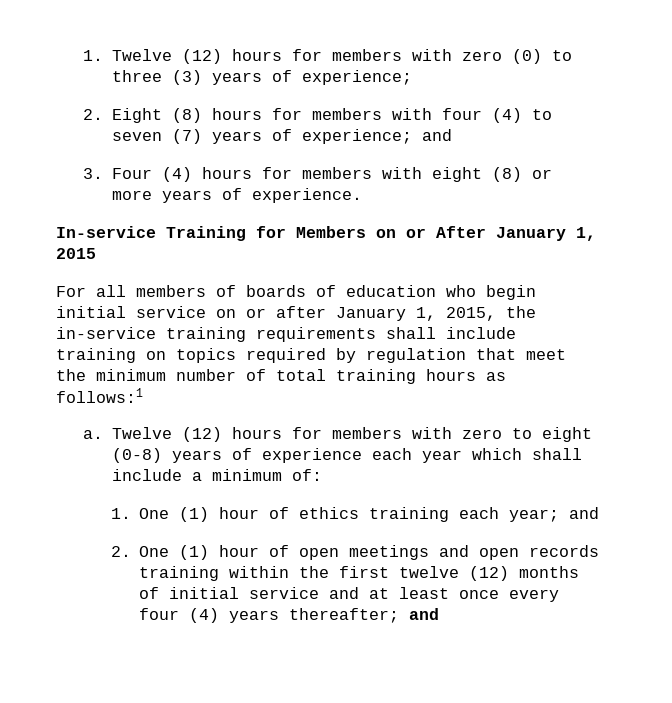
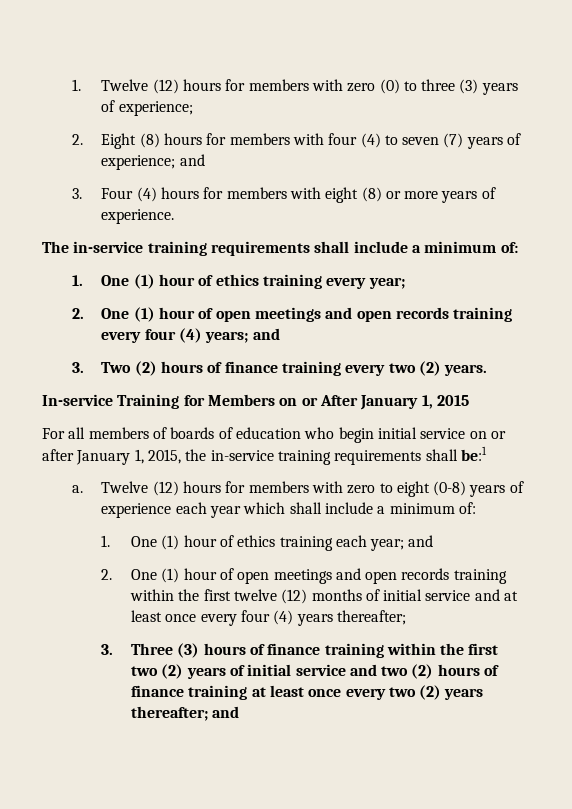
+ The in-service training requirements shall include a minimum of:
+ 1. One (1) hour of ethics training every year;
+ 2. One (1) hour of open meetings and open records training every four (4) years; and
+ 3. Two (2) hours of finance training every two (2) years.
- For all members of boards of education who begin initial service on or after January 1, 2015, the in-service training requirements shall include training on topics required by regulation that meet the minimum number of total training hours as follows:1
+ For all members of boards of education who begin initial service on or after January 1, 2015, the in-service training requirements shall be:1
- 2. One (1) hour of open meetings and open records training within the first twelve (12) months of initial service and at least once every four (4) years thereafter; and
+ 2. One (1) hour of open meetings and open records training within the first twelve (12) months of initial service and at least once every four (4) years thereafter;
+ 3. Three (3) hours of finance training within the first two (2) years of initial service and two (2) hours of finance training at least once every two (2) years thereafter; and

